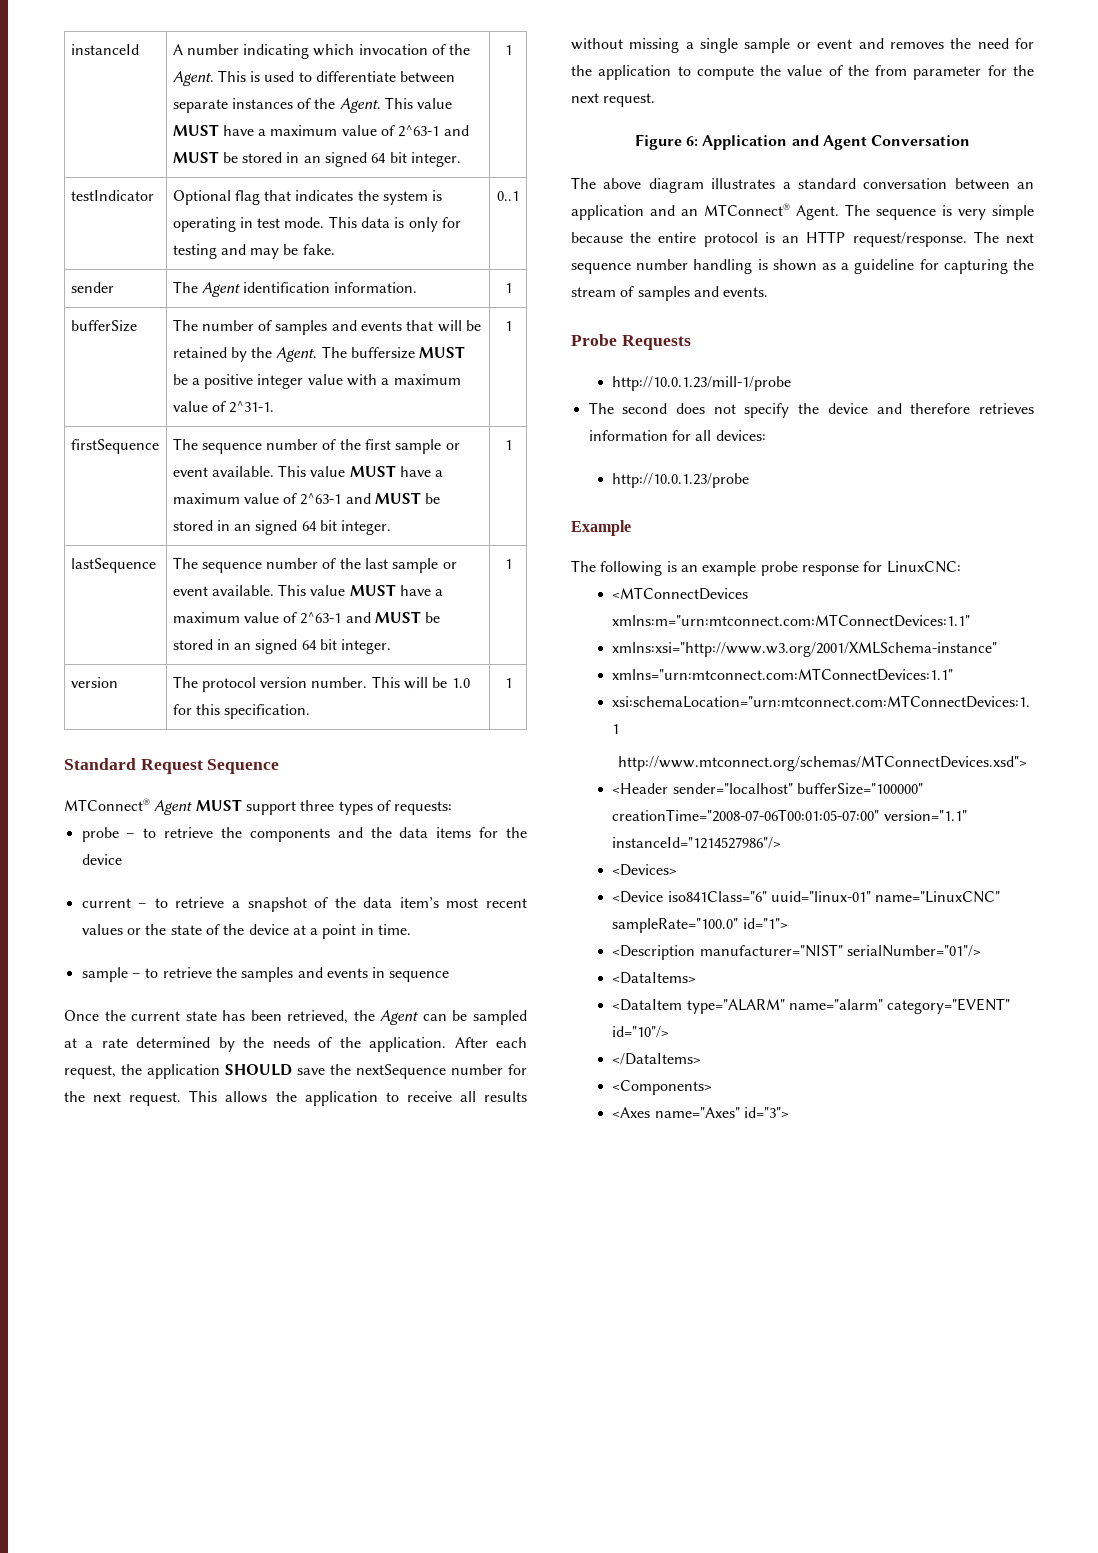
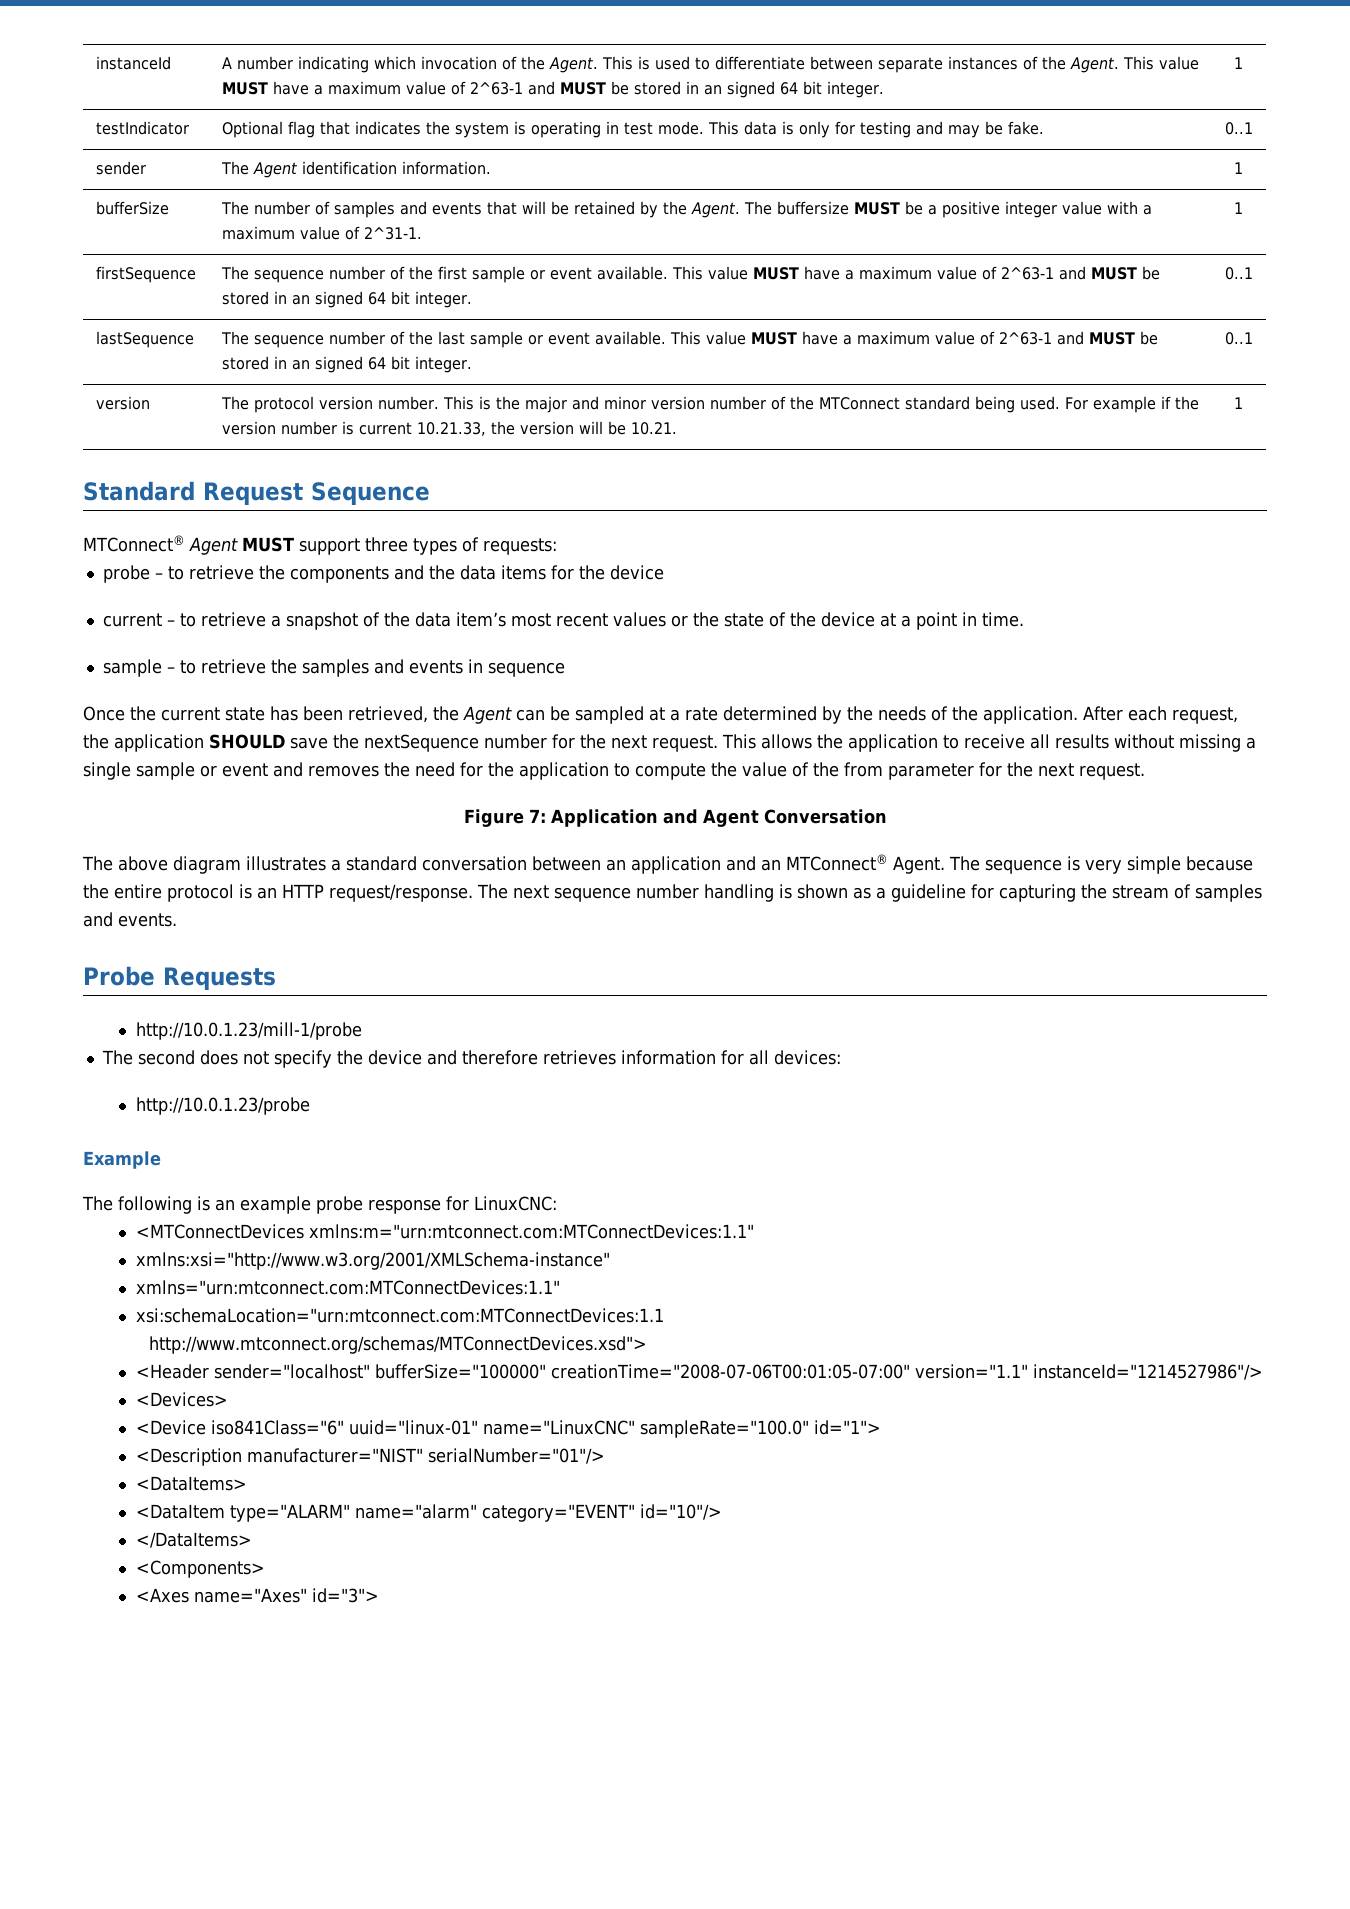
- firstSequence | The sequence number of the first sample or event available. This value MUST have a maximum value of 2^63-1 and MUST be stored in an signed 64 bit integer. | 1
+ firstSequence | The sequence number of the first sample or event available. This value MUST have a maximum value of 2^63-1 and MUST be stored in an signed 64 bit integer. | 0..1
- lastSequence | The sequence number of the last sample or event available. This value MUST have a maximum value of 2^63-1 and MUST be stored in an signed 64 bit integer. | 1
+ lastSequence | The sequence number of the last sample or event available. This value MUST have a maximum value of 2^63-1 and MUST be stored in an signed 64 bit integer. | 0..1
- version | The protocol version number. This will be 1.0 for this specification. | 1
+ version | The protocol version number. This is the major and minor version number of the MTConnect standard being used. For example if the version number is current 10.21.33, the version will be 10.21. | 1
- Figure 6: Application and Agent Conversation
+ Figure 7: Application and Agent Conversation

